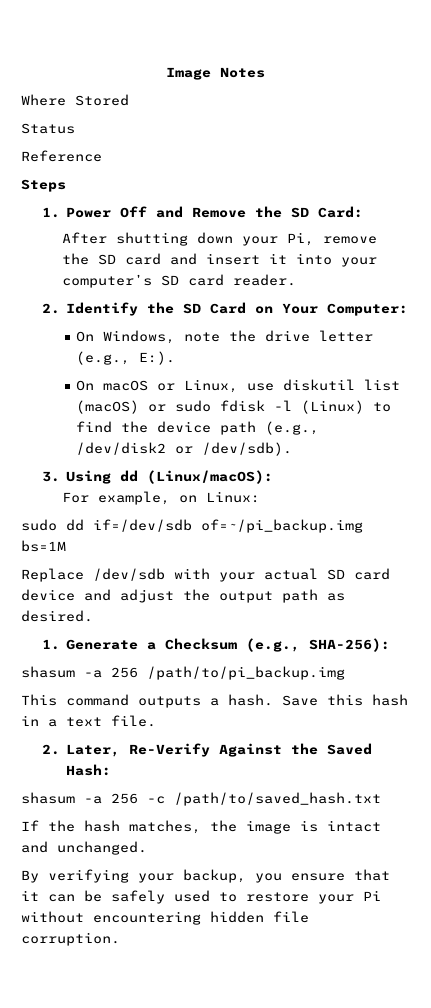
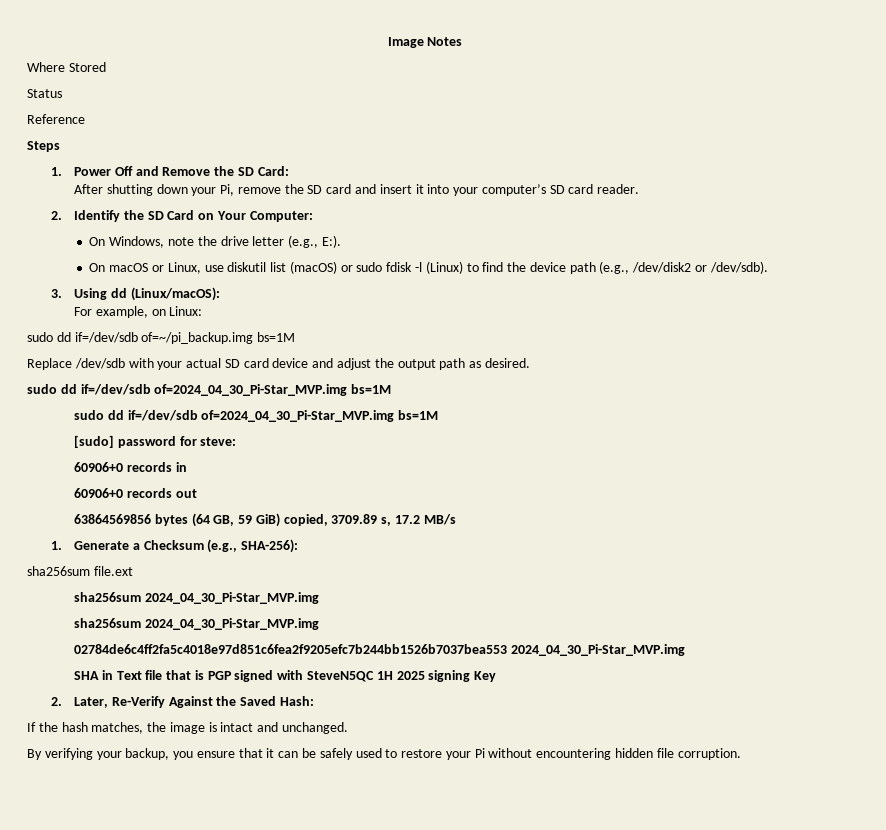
  Replace /dev/sdb with your actual SD card device and adjust the output path as desired.
+ sudo dd if=/dev/sdb of=2024_04_30_Pi-Star_MVP.img bs=1M
+ sudo dd if=/dev/sdb of=2024_04_30_Pi-Star_MVP.img bs=1M
+ [sudo] password for steve:
+ 60906+0 records in
+ 60906+0 records out
+ 63864569856 bytes (64 GB, 59 GiB) copied, 3709.89 s, 17.2 MB/s
- shasum -a 256 /path/to/pi_backup.img
- This command outputs a hash. Save this hash in a text file.
+ sha256sum file.ext
+ sha256sum 2024_04_30_Pi-Star_MVP.img
+ sha256sum 2024_04_30_Pi-Star_MVP.img
+ 02784de6c4ff2fa5c4018e97d851c6fea2f9205efc7b244bb1526b7037bea553 2024_04_30_Pi-Star_MVP.img
+ SHA in Text file that is PGP signed with SteveN5QC 1H 2025 signing Key
- shasum -a 256 -c /path/to/saved_hash.txt

